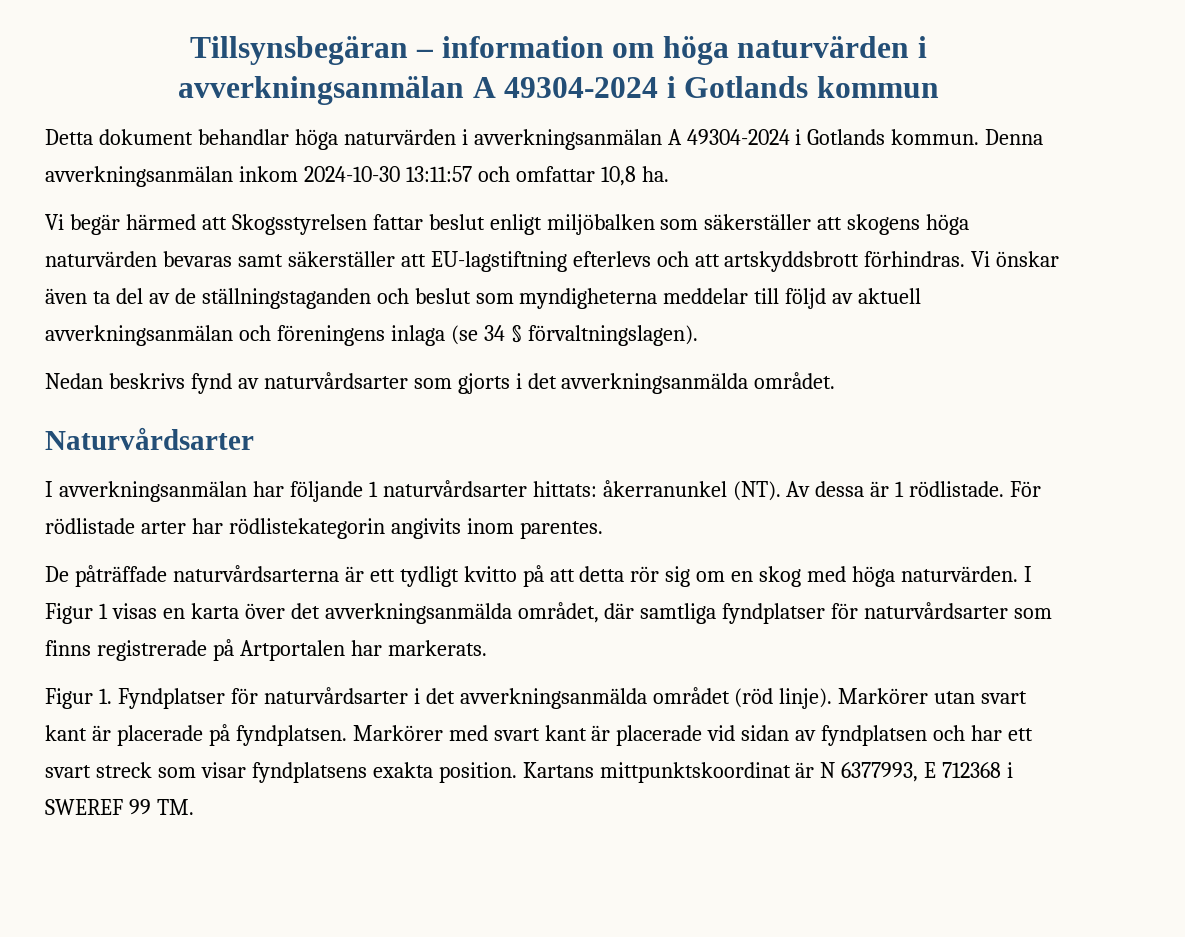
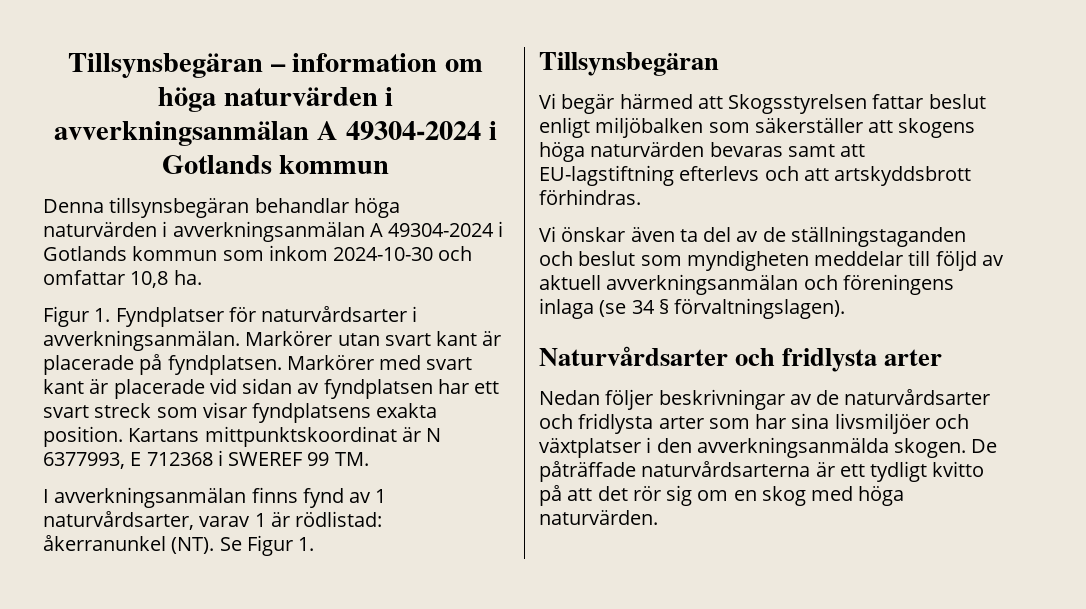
- Detta dokument behandlar höga naturvärden i avverkningsanmälan A 49304-2024 i Gotlands kommun. Denna avverkningsanmälan inkom 2024-10-30 13:11:57 och omfattar 10,8 ha.
+ Denna tillsynsbegäran behandlar höga naturvärden i avverkningsanmälan A 49304-2024 i Gotlands kommun som inkom 2024-10-30 och omfattar 10,8 ha.
- Vi begär härmed att Skogsstyrelsen fattar beslut enligt miljöbalken som säkerställer att skogens höga naturvärden bevaras samt säkerställer att EU-lagstiftning efterlevs och att artskyddsbrott förhindras. Vi önskar även ta del av de ställningstaganden och beslut som myndigheterna meddelar till följd av aktuell avverkningsanmälan och föreningens inlaga (se 34 § förvaltningslagen).
- Nedan beskrivs fynd av naturvårdsarter som gjorts i det avverkningsanmälda området.
- Naturvårdsarter
- I avverkningsanmälan har följande 1 naturvårdsarter hittats: åkerranunkel (NT). Av dessa är 1 rödlistade. För rödlistade arter har rödlistekategorin angivits inom parentes.
- De påträffade naturvårdsarterna är ett tydligt kvitto på att detta rör sig om en skog med höga naturvärden. I Figur 1 visas en karta över det avverkningsanmälda området, där samtliga fyndplatser för naturvårdsarter som finns registrerade på Artportalen har markerats.
- Figur 1. Fyndplatser för naturvårdsarter i det avverkningsanmälda området (röd linje).
+ Figur 1. Fyndplatser för naturvårdsarter i avverkningsanmälan.
- Markörer med svart kant är placerade vid sidan av fyndplatsen och har ett svart streck som visar fyndplatsens exakta position.
+ Markörer med svart kant är placerade vid sidan av fyndplatsen har ett svart streck som visar fyndplatsens exakta position.
+ I avverkningsanmälan finns fynd av 1 naturvårdsarter, varav 1 är rödlistad: åkerranunkel (NT). Se Figur 1.
+ Tillsynsbegäran
+ Vi begär härmed att Skogsstyrelsen fattar beslut enligt miljöbalken som säkerställer att skogens höga naturvärden bevaras samt att EU-lagstiftning efterlevs och att artskyddsbrott förhindras.
+ Vi önskar även ta del av de ställningstaganden och beslut som myndigheten meddelar till följd av aktuell avverkningsanmälan och föreningens inlaga (se 34 § förvaltningslagen).
+ Naturvårdsarter och fridlysta arter
+ Nedan följer beskrivningar av de naturvårdsarter och fridlysta arter som har sina livsmiljöer och växtplatser i den avverkningsanmälda skogen. De påträffade naturvårdsarterna är ett tydligt kvitto på att det rör sig om en skog med höga naturvärden.

